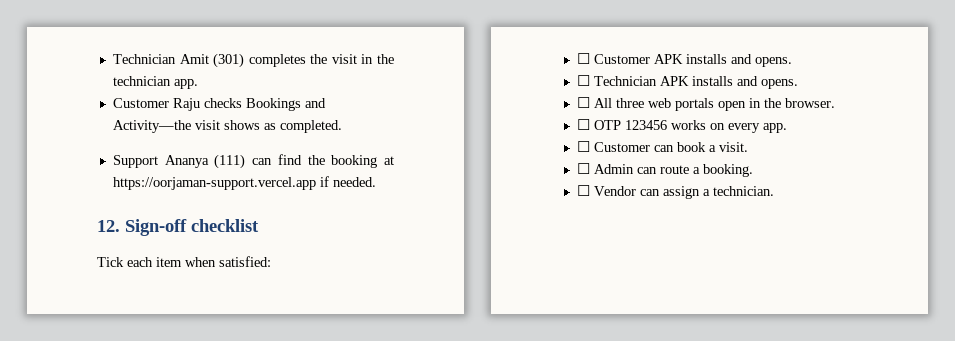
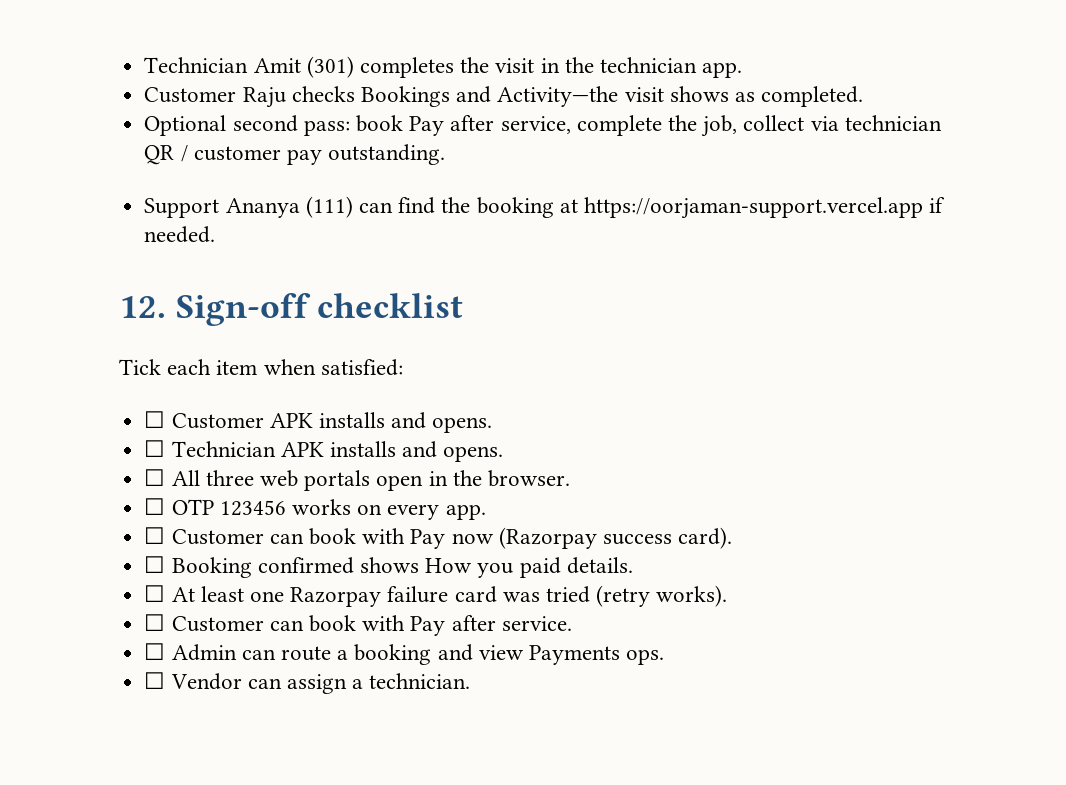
+ Optional second pass: book Pay after service, complete the job, collect via technician QR / customer pay outstanding.
- ☐ Customer can book a visit.
+ ☐ Customer can book with Pay now (Razorpay success card).
+ ☐ Booking confirmed shows How you paid details.
+ ☐ At least one Razorpay failure card was tried (retry works).
+ ☐ Customer can book with Pay after service.
- ☐ Admin can route a booking.
+ ☐ Admin can route a booking and view Payments ops.

